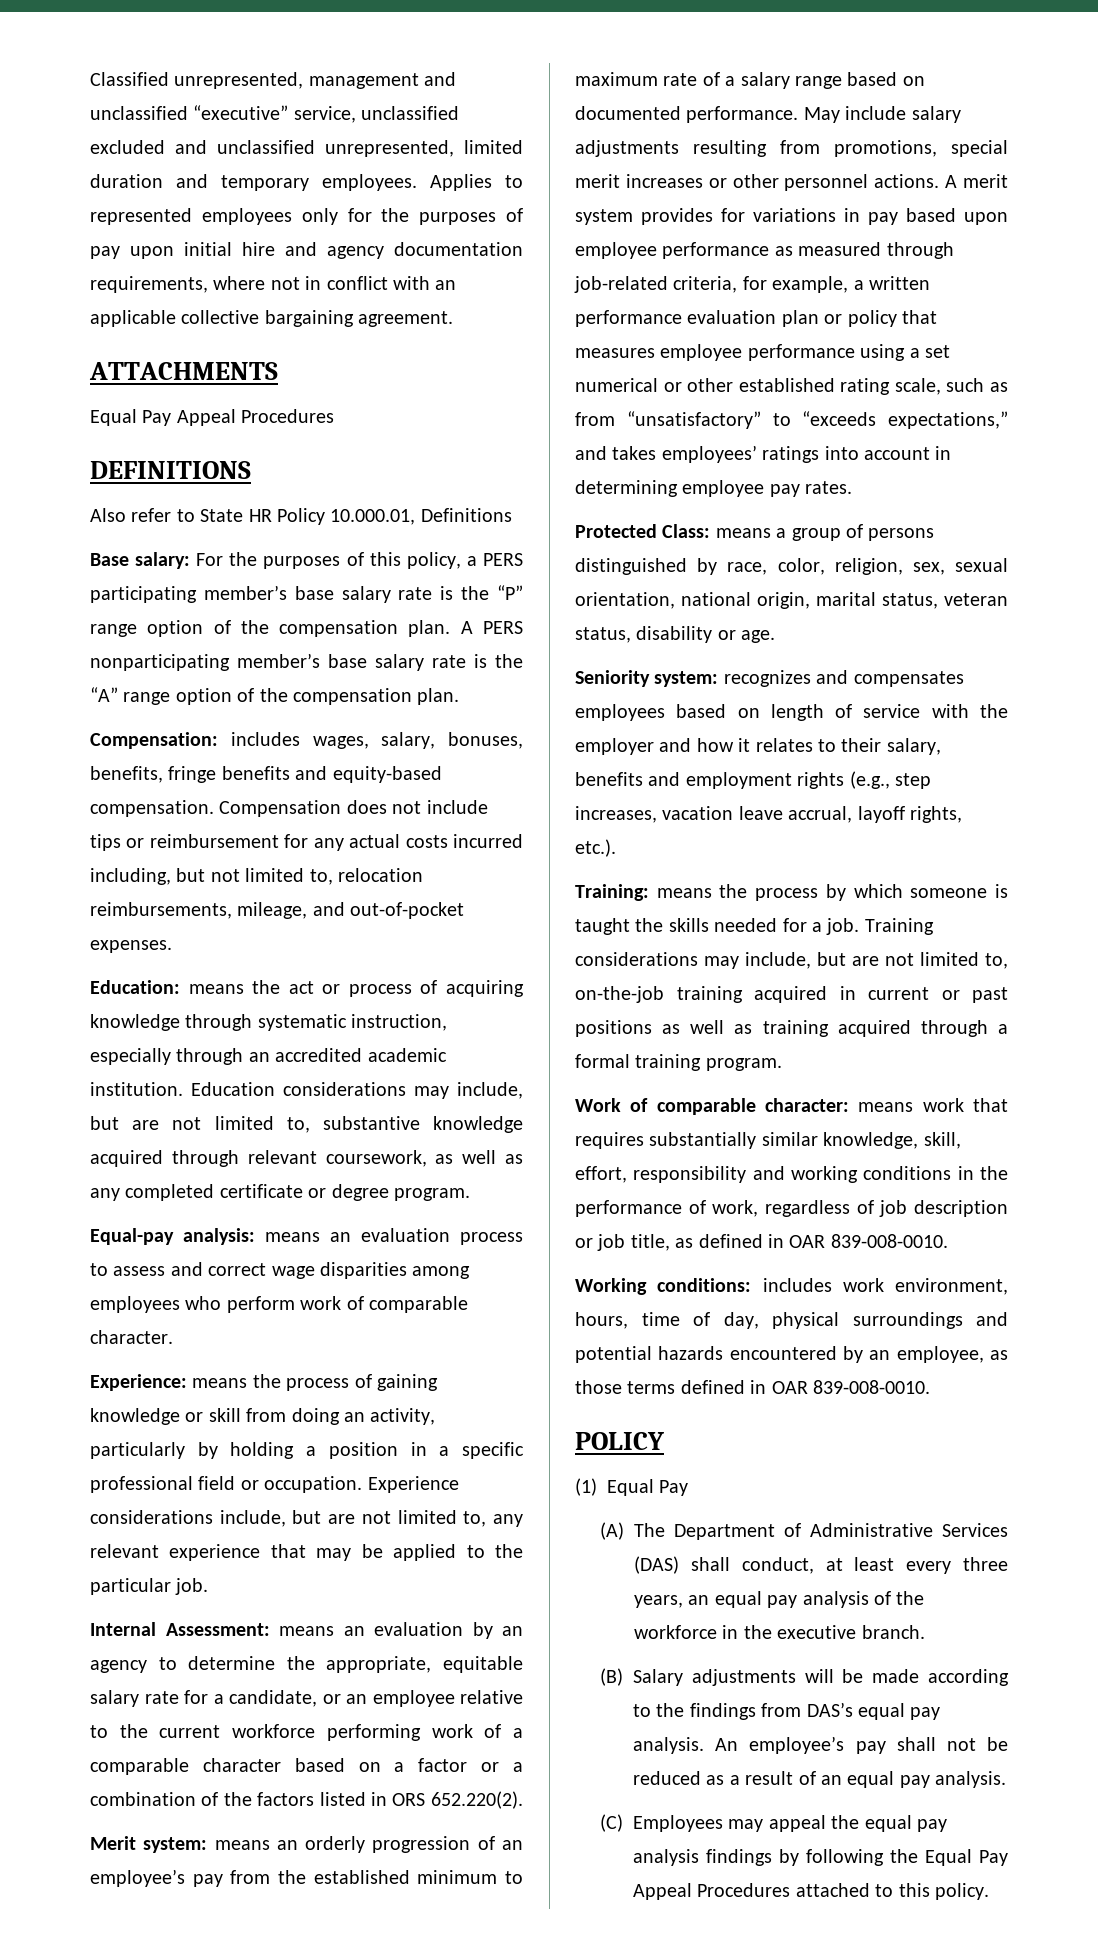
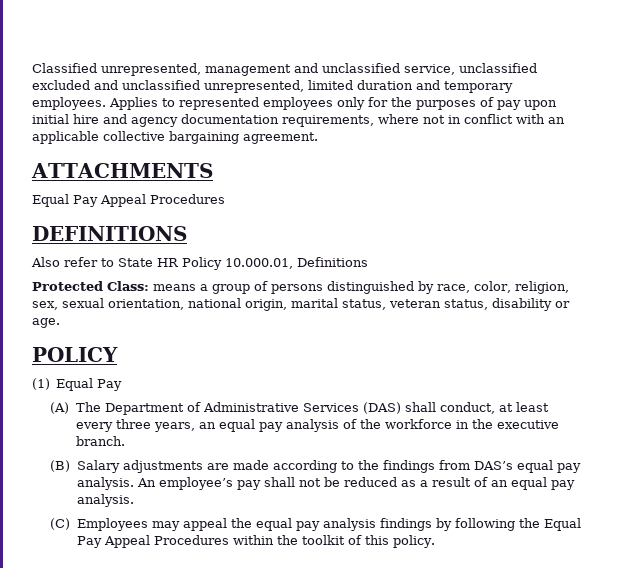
- Classified unrepresented, management and unclassified “executive” service, unclassified excluded and unclassified unrepresented, limited duration and temporary employees.
+ Classified unrepresented, management and unclassified service, unclassified excluded and unclassified unrepresented, limited duration and temporary employees.
- Base salary: For the purposes of this policy, a PERS participating member’s base salary rate is the “P” range option of the compensation plan. A PERS nonparticipating member’s base salary rate is the “A” range option of the compensation plan.
- Compensation: includes wages, salary, bonuses, benefits, fringe benefits and equity-based compensation. Compensation does not include tips or reimbursement for any actual costs incurred including, but not limited to, relocation reimbursements, mileage, and out-of-pocket expenses.
- Education: means the act or process of acquiring knowledge through systematic instruction, especially through an accredited academic institution. Education considerations may include, but are not limited to, substantive knowledge acquired through relevant coursework, as well as any completed certificate or degree program.
- Equal-pay analysis: means an evaluation process to assess and correct wage disparities among employees who perform work of comparable character.
- Experience: means the process of gaining knowledge or skill from doing an activity, particularly by holding a position in a specific professional field or occupation. Experience considerations include, but are not limited to, any relevant experience that may be applied to the particular job.
- Internal Assessment: means an evaluation by an agency to determine the appropriate, equitable salary rate for a candidate, or an employee relative to the current workforce performing work of a comparable character based on a factor or a combination of the factors listed in ORS 652.220(2).
- Merit system: means an orderly progression of an employee’s pay from the established minimum to maximum rate of a salary range based on documented performance. May include salary adjustments resulting from promotions, special merit increases or other personnel actions. A merit system provides for variations in pay based upon employee performance as measured through job-related criteria, for example, a written performance evaluation plan or policy that measures employee performance using a set numerical or other established rating scale, such as from “unsatisfactory” to “exceeds expectations,” and takes employees’ ratings into account in determining employee pay rates.
- Seniority system: recognizes and compensates employees based on length of service with the employer and how it relates to their salary, benefits and employment rights (e.g., step increases, vacation leave accrual, layoff rights, etc.).
- Training: means the process by which someone is taught the skills needed for a job. Training considerations may include, but are not limited to, on-the-job training acquired in current or past positions as well as training acquired through a formal training program.
- Work of comparable character: means work that requires substantially similar knowledge, skill, effort, responsibility and working conditions in the performance of work, regardless of job description or job title, as defined in OAR 839-008-0010.
- Working conditions: includes work environment, hours, time of day, physical surroundings and potential hazards encountered by an employee, as those terms defined in OAR 839-008-0010.
- (B) Salary adjustments will be made according to the findings from DAS’s equal pay analysis.
+ (B) Salary adjustments are made according to the findings from DAS’s equal pay analysis.
- (C) Employees may appeal the equal pay analysis findings by following the Equal Pay Appeal Procedures attached to this policy.
+ (C) Employees may appeal the equal pay analysis findings by following the Equal Pay Appeal Procedures within the toolkit of this policy.

